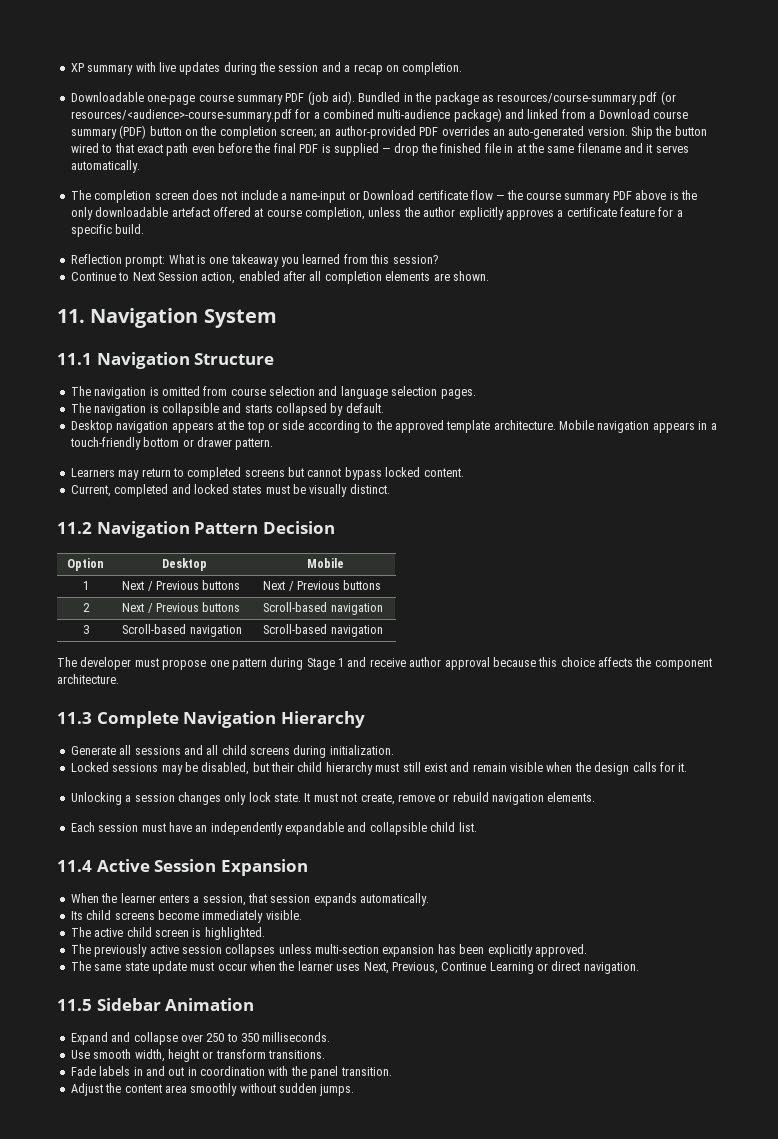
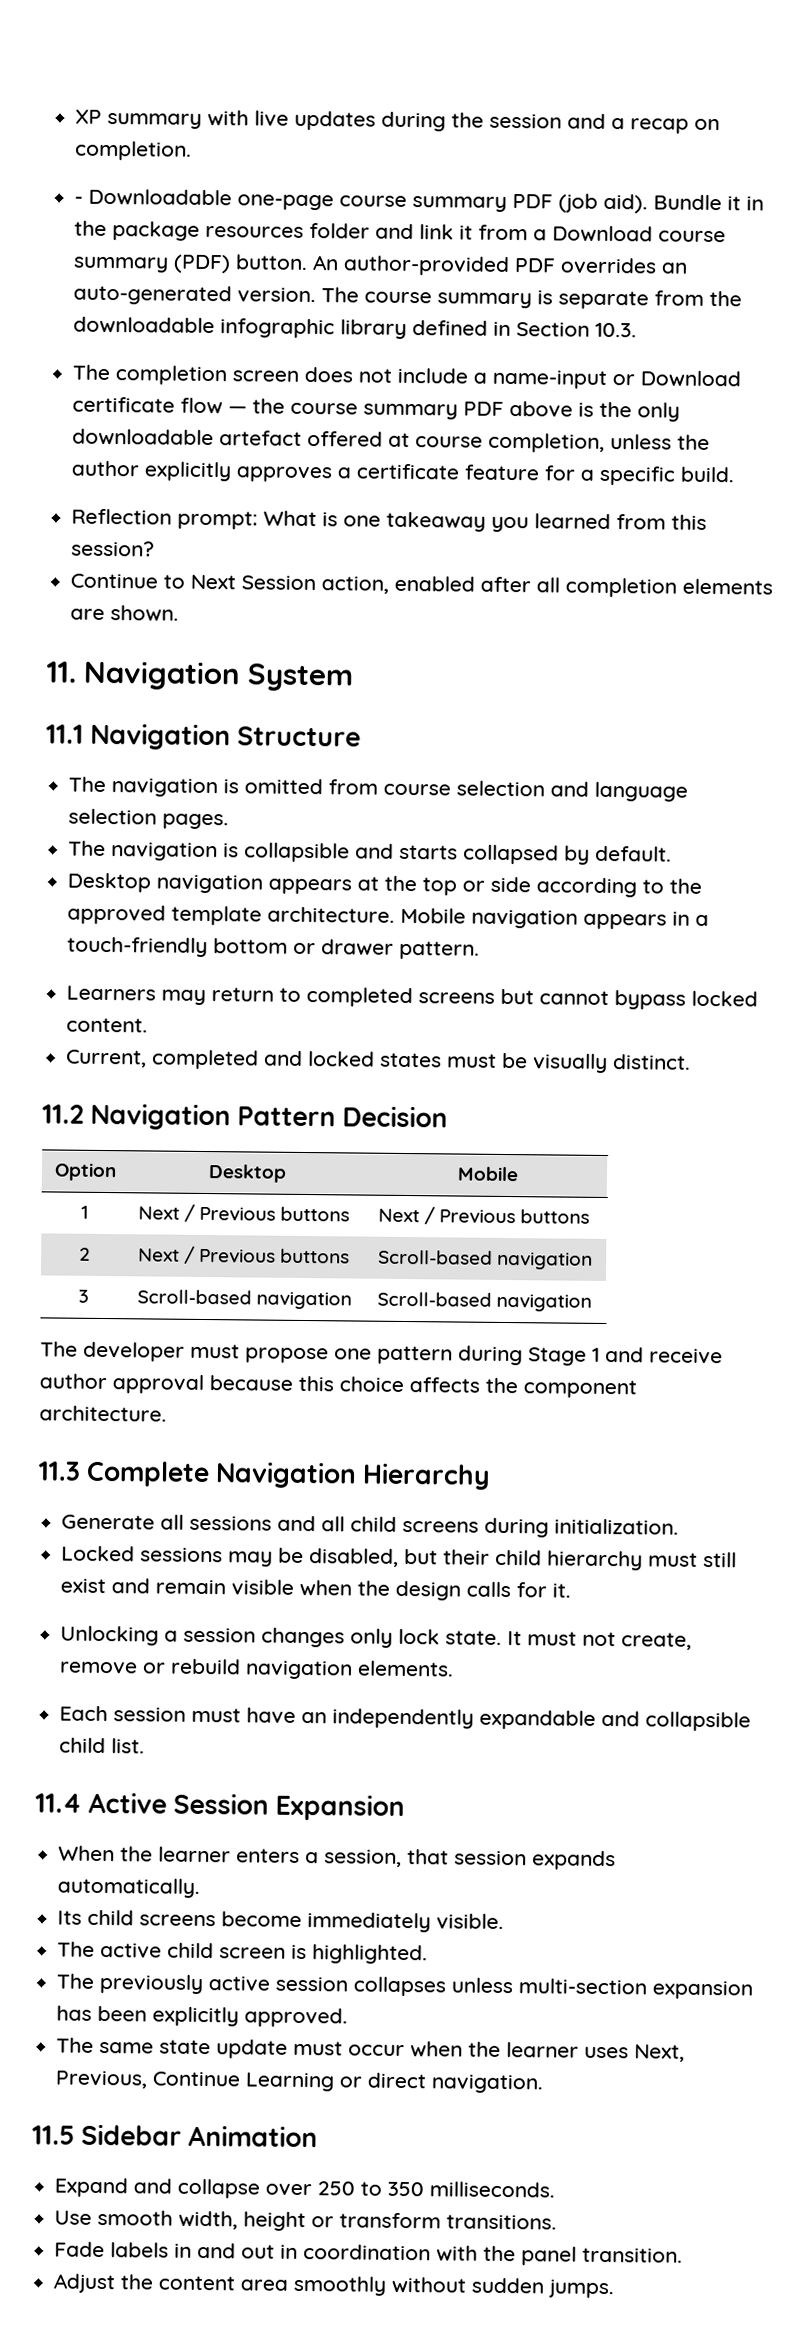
- Downloadable one-page course summary PDF (job aid).
+ - Downloadable one-page course summary PDF (job aid).
- Bundled in the package as resources/course-summary.pdf (or resources/<audience>-course-summary.pdf for a combined multi-audience package) and linked from a Download course summary (PDF) button on the completion screen; an author-provided PDF overrides an auto-generated version.
+ Bundle it in the package resources folder and link it from a Download course summary (PDF) button. An author-provided PDF overrides an auto-generated version.
- Ship the button wired to that exact path even before the final PDF is supplied — drop the finished file in at the same filename and it serves automatically.
+ The course summary is separate from the downloadable infographic library defined in Section 10.3.

